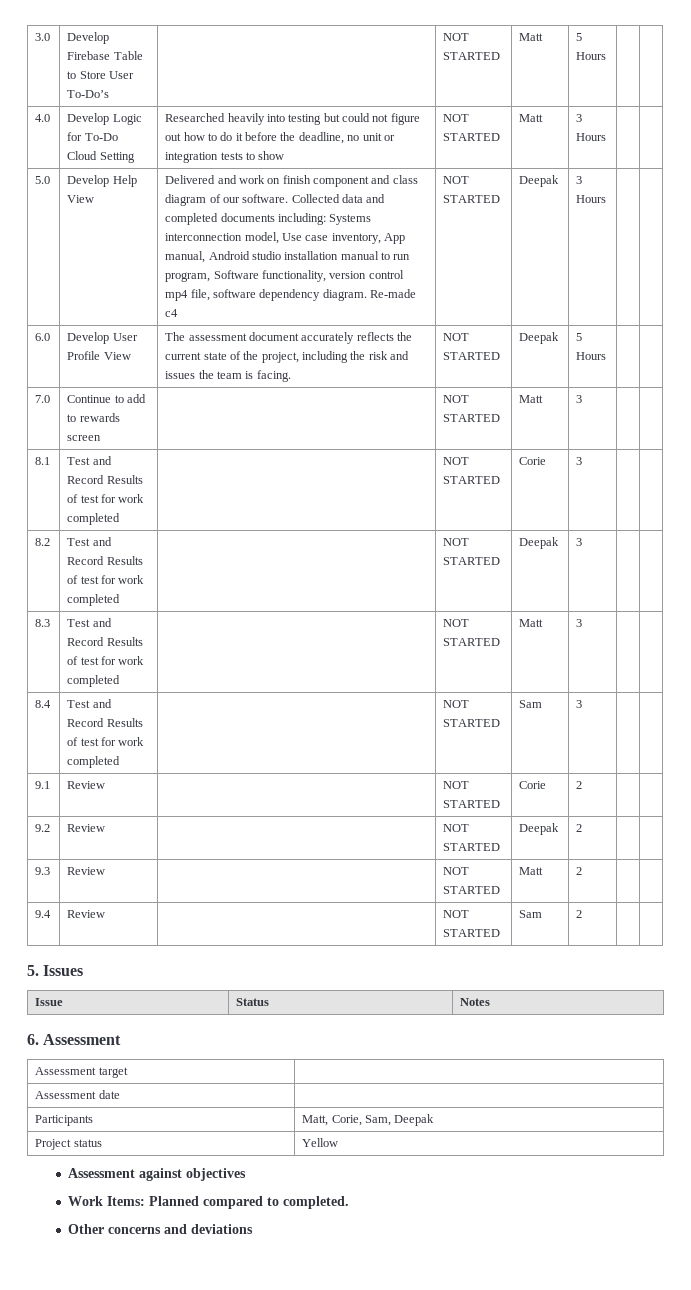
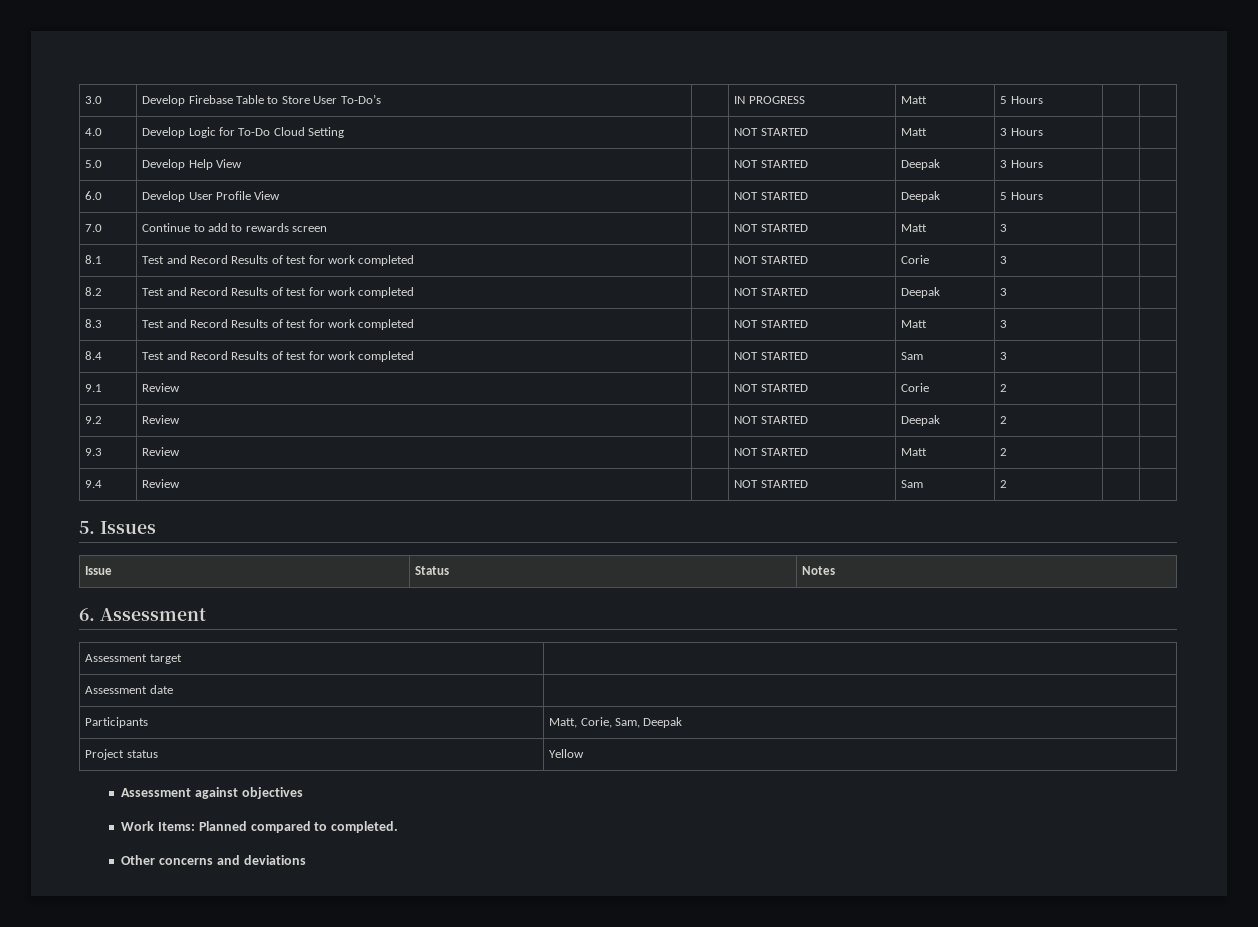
- 3.0 | Develop Firebase Table to Store User To-Do’s | | NOT STARTED | Matt | 5 Hours | |
+ 3.0 | Develop Firebase Table to Store User To-Do’s | | IN PROGRESS | Matt | 5 Hours | |
- 4.0 | Develop Logic for To-Do Cloud Setting | Researched heavily into testing but could not figure out how to do it before the deadline, no unit or integration tests to show | NOT STARTED | Matt | 3 Hours | |
+ 4.0 | Develop Logic for To-Do Cloud Setting | | NOT STARTED | Matt | 3 Hours | |
- Delivered and work on finish component and class diagram of our software. Collected data and completed documents including: Systems interconnection model, Use case inventory, App manual, Android studio installation manual to run program, Software functionality, version control mp4 file, software dependency diagram. Re-made c4
- 6.0 | Develop User Profile View | The assessment document accurately reflects the current state of the project, including the risk and issues the team is facing. | NOT STARTED | Deepak | 5 Hours | |
+ 6.0 | Develop User Profile View | | NOT STARTED | Deepak | 5 Hours | |

